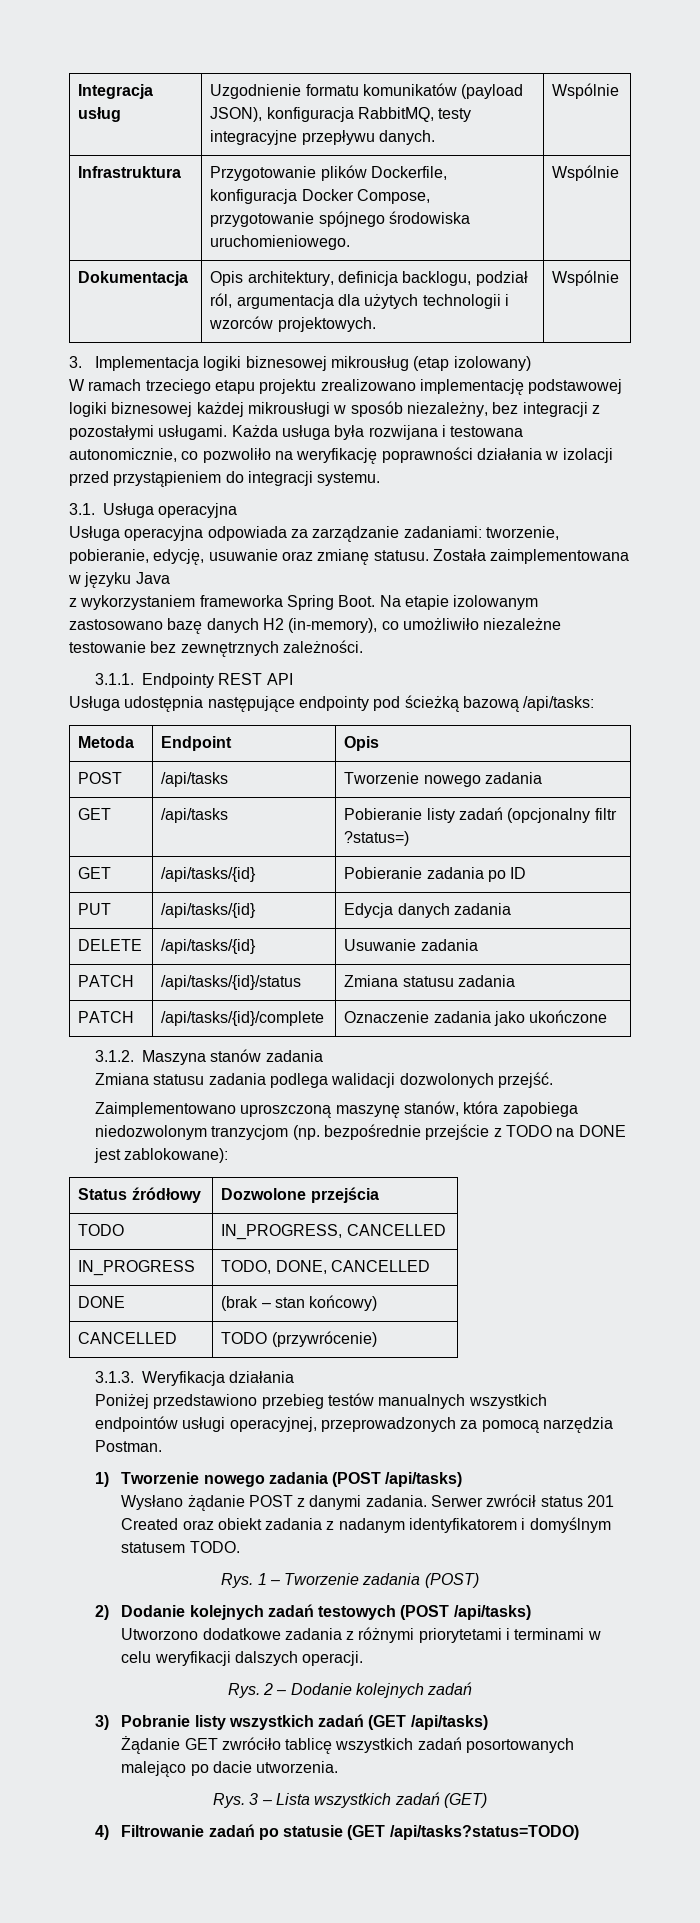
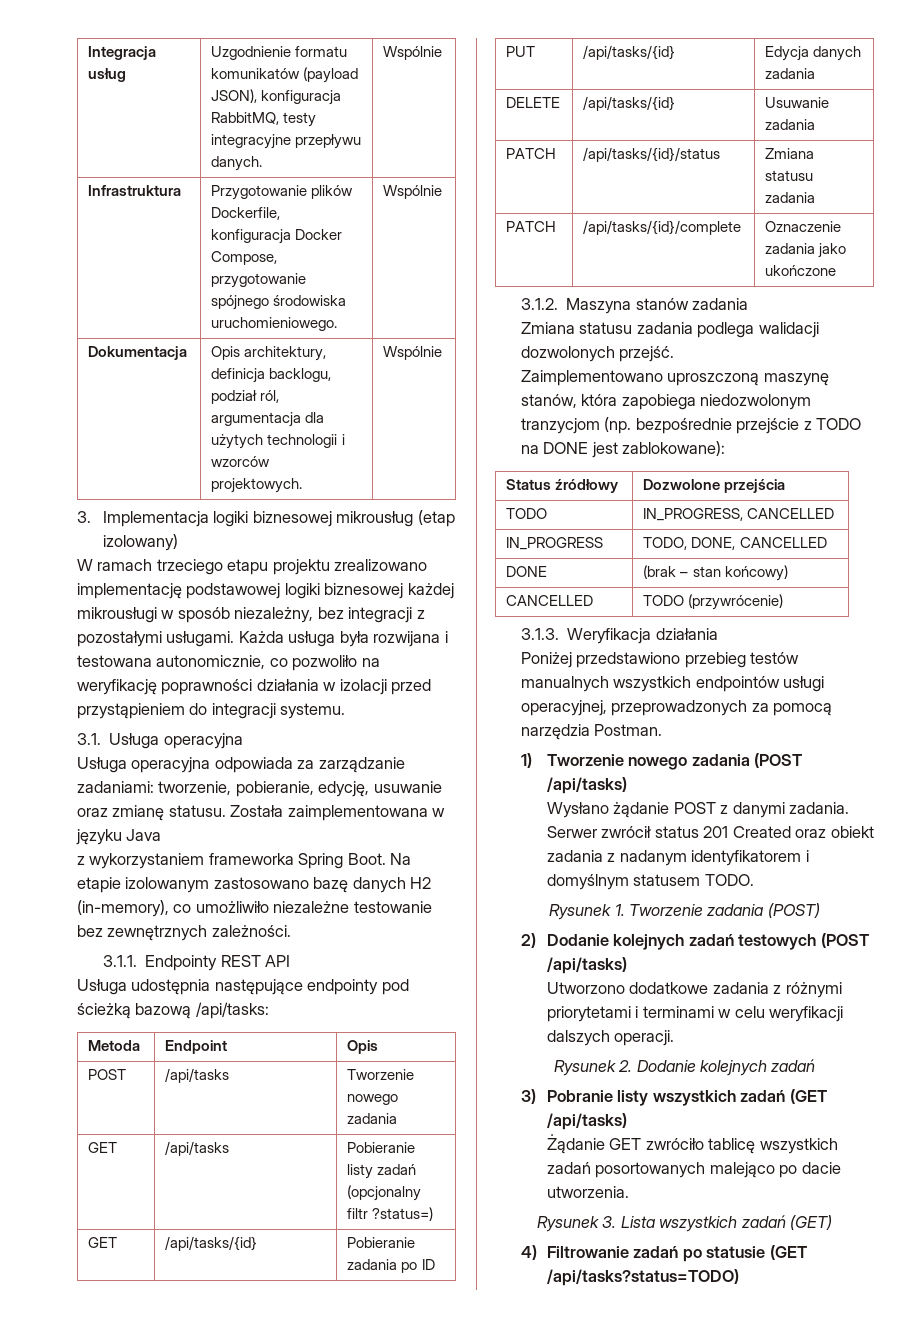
- Rys. 1 – Tworzenie zadania (POST)
+ Rysunek 1. Tworzenie zadania (POST)
- Rys. 2 – Dodanie kolejnych zadań
+ Rysunek 2. Dodanie kolejnych zadań
- Rys. 3 – Lista wszystkich zadań (GET)
+ Rysunek 3. Lista wszystkich zadań (GET)

